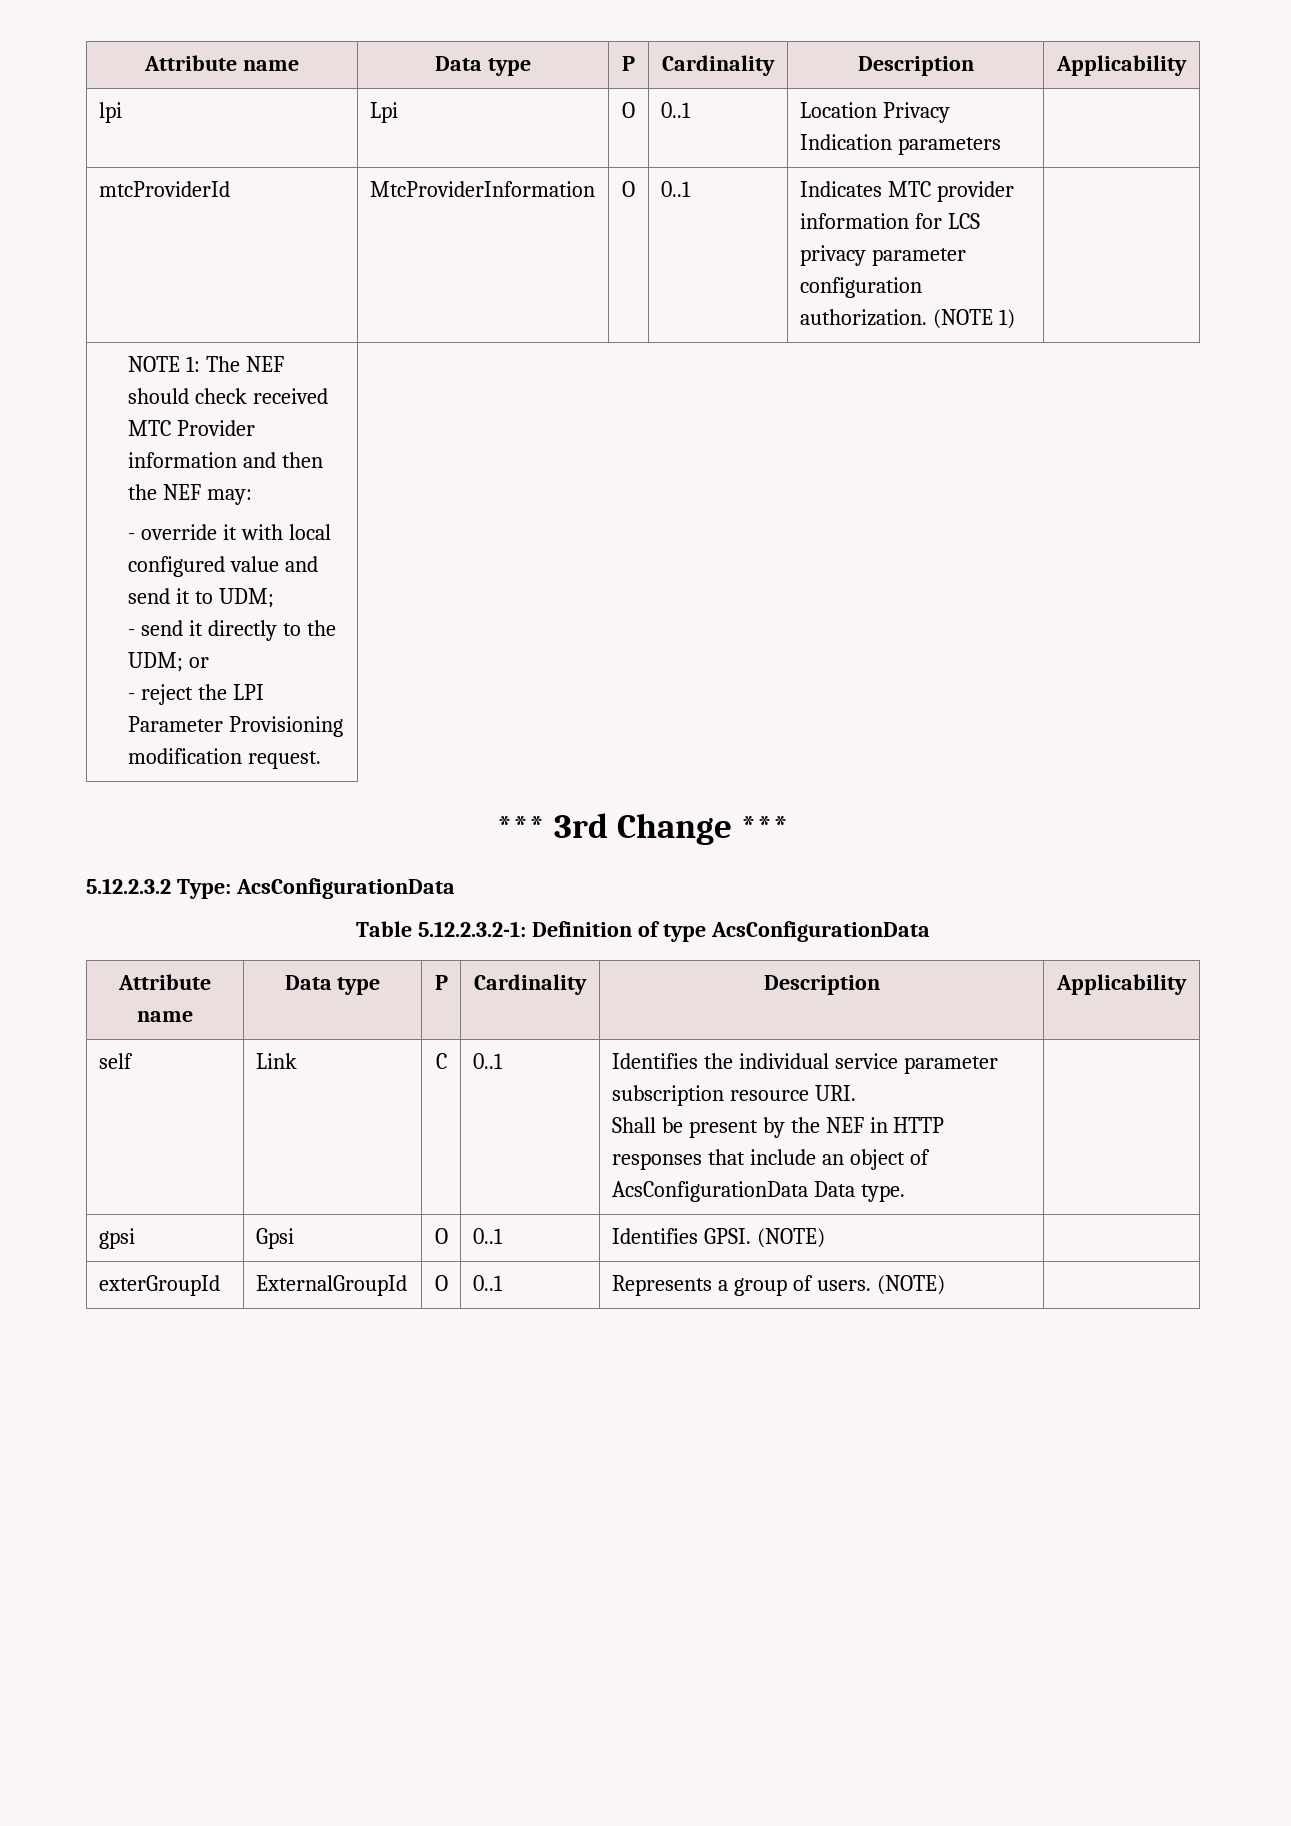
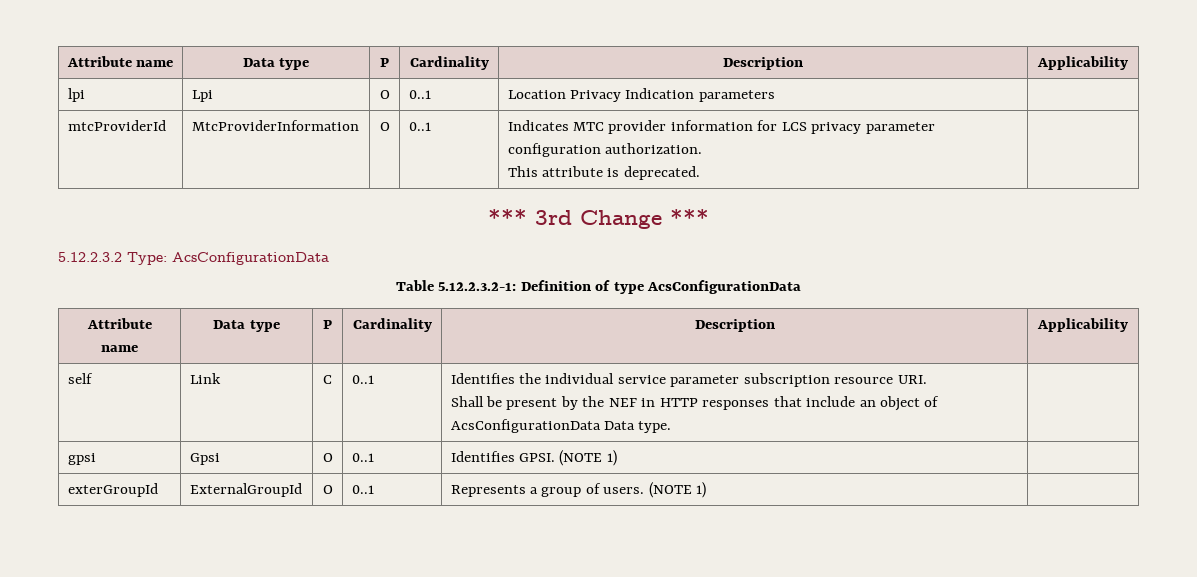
- mtcProviderId | MtcProviderInformation | O | 0..1 | Indicates MTC provider information for LCS privacy parameter configuration authorization. (NOTE 1) |
- NOTE 1: The NEF should check received MTC Provider information and then the NEF may:
- - override it with local configured value and send it to UDM;
- - send it directly to the UDM; or
- - reject the LPI Parameter Provisioning modification request.
+ mtcProviderId | MtcProviderInformation | O | 0..1 | Indicates MTC provider information for LCS privacy parameter configuration authorization.
+ This attribute is deprecated. |
- gpsi | Gpsi | O | 0..1 | Identifies GPSI. (NOTE) |
+ gpsi | Gpsi | O | 0..1 | Identifies GPSI. (NOTE 1) |
- exterGroupId | ExternalGroupId | O | 0..1 | Represents a group of users. (NOTE) |
+ exterGroupId | ExternalGroupId | O | 0..1 | Represents a group of users. (NOTE 1) |

